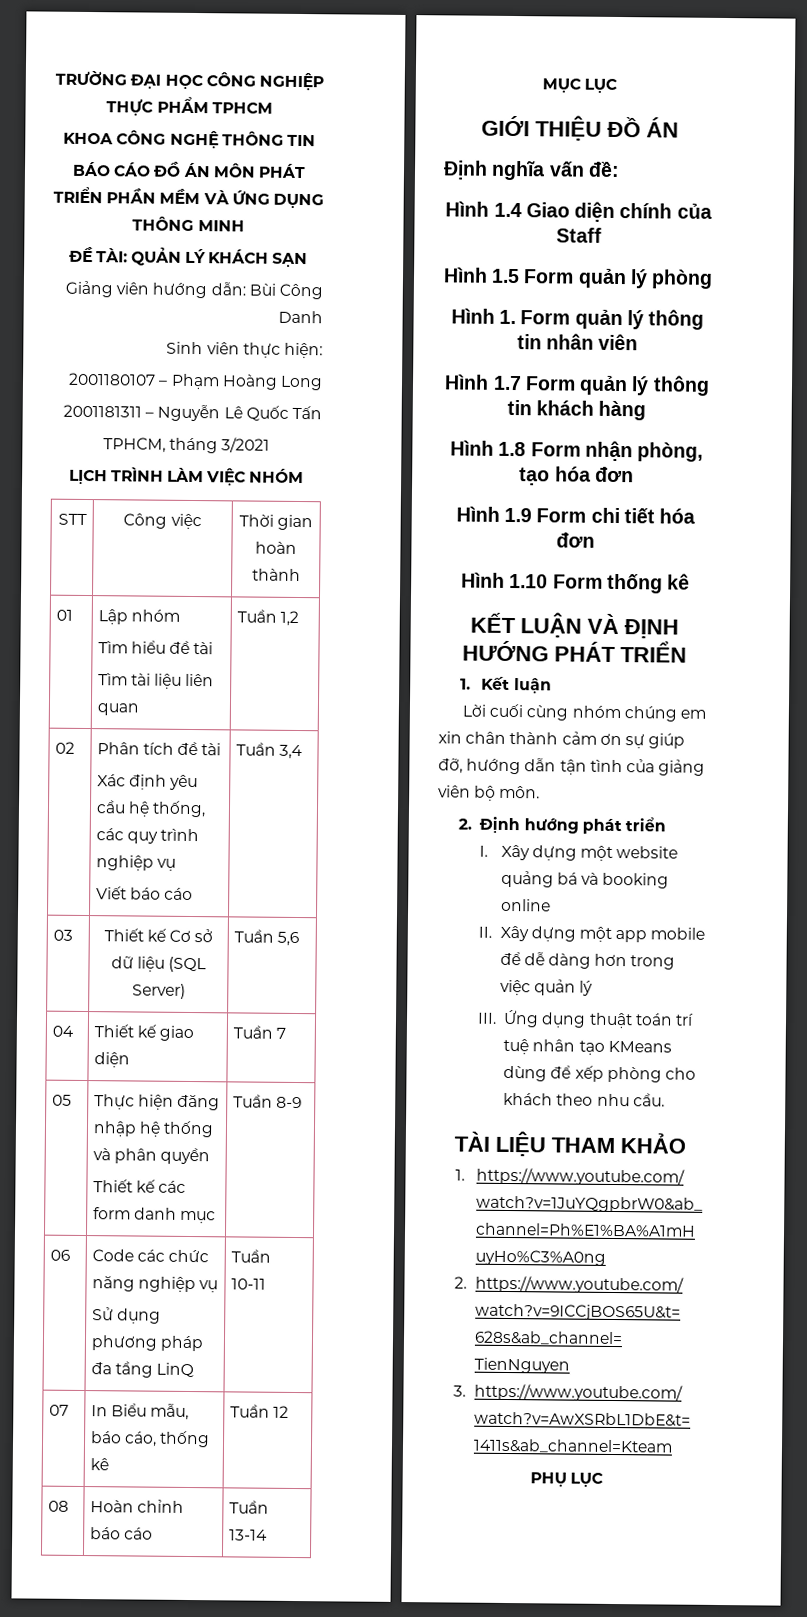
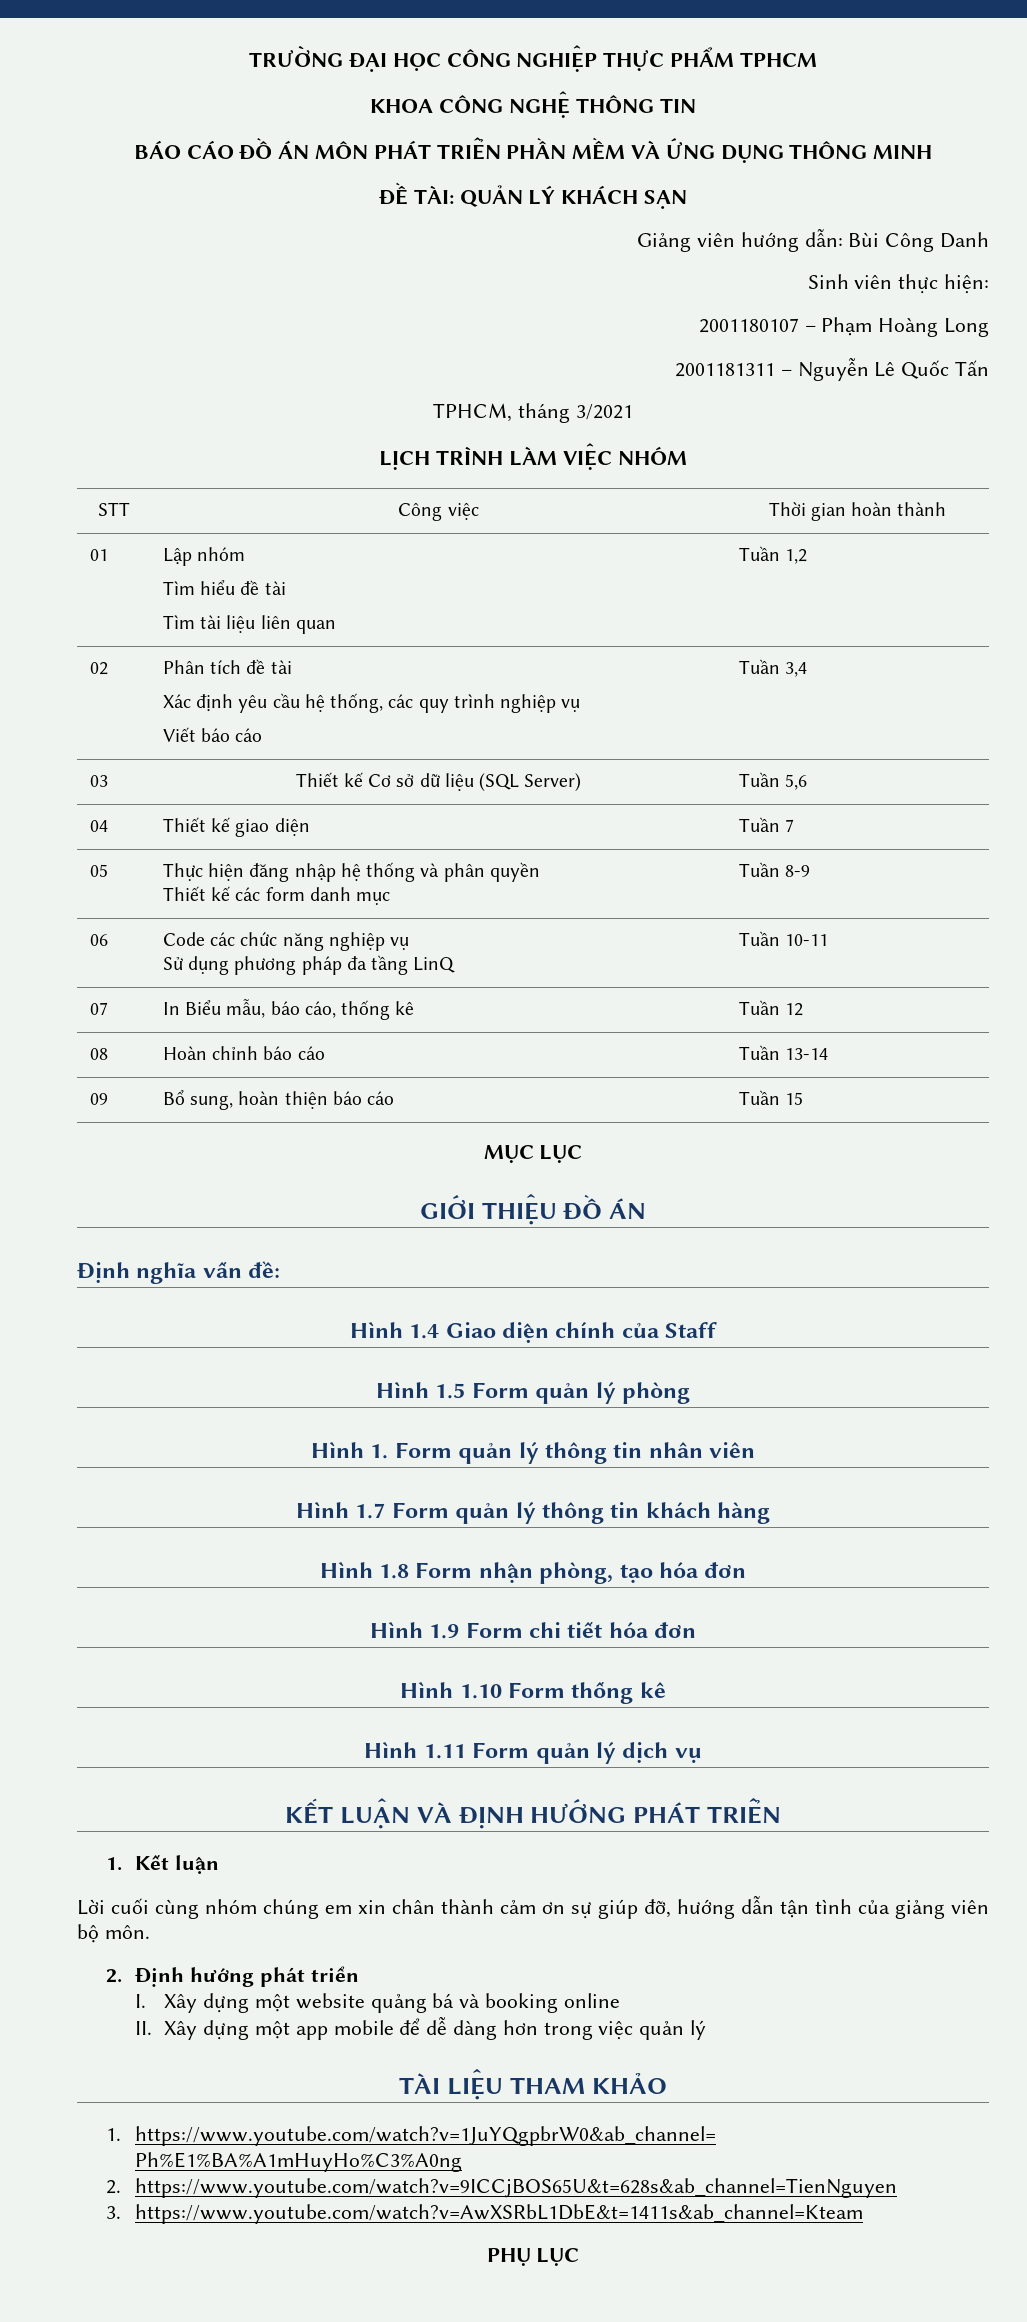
+ 09 | Bổ sung, hoàn thiện báo cáo | Tuần 15
+ Hình 1.11 Form quản lý dịch vụ
- III. Ứng dụng thuật toán trí tuệ nhân tạo KMeans dùng để xếp phòng cho khách theo nhu cầu.

